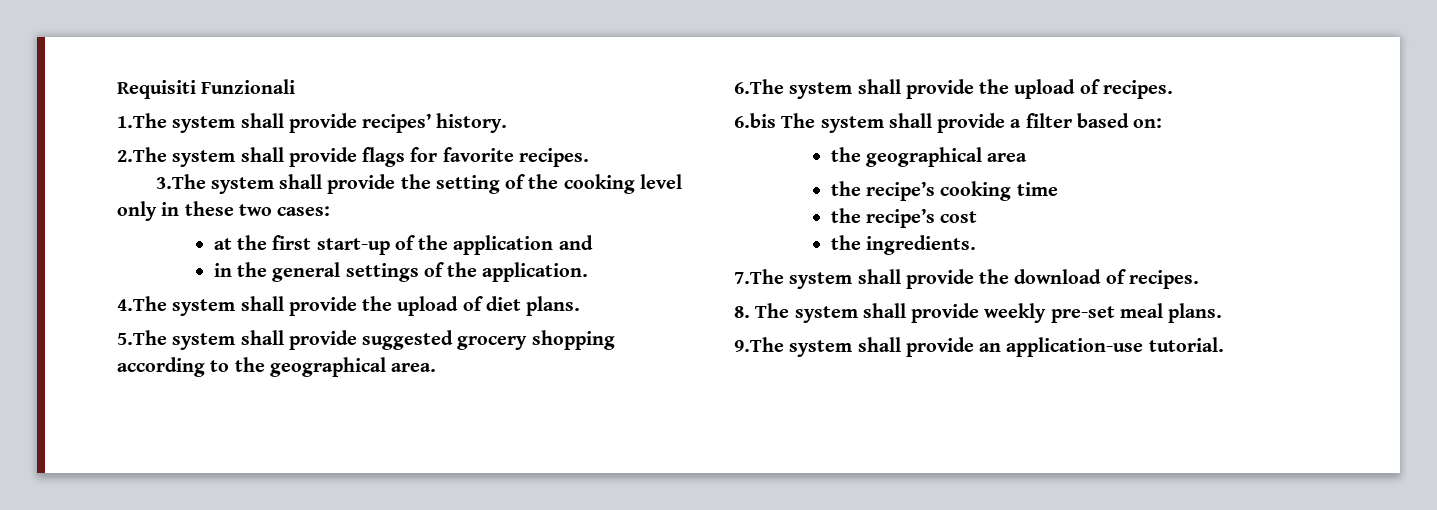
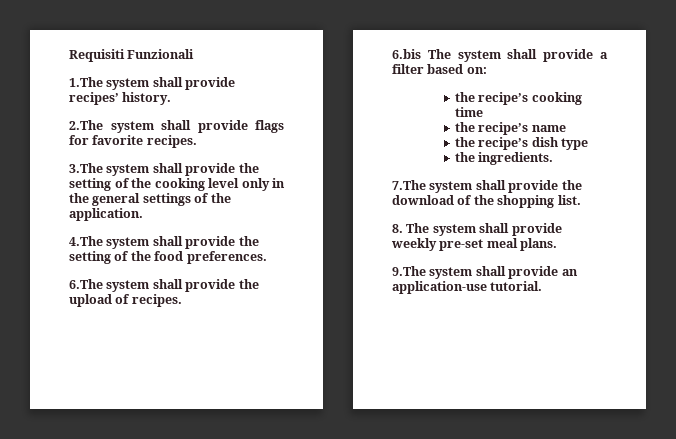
- 3.The system shall provide the setting of the cooking level only in these two cases:
- at the first start-up of the application and
- in the general settings of the application.
+ 3.The system shall provide the setting of the cooking level only in the general settings of the application.
- 4.The system shall provide the upload of diet plans.
- 5.The system shall provide suggested grocery shopping according to the geographical area.
+ 4.The system shall provide the setting of the food preferences.
- the geographical area
- the recipe’s cost
+ the recipe’s name
+ the recipe’s dish type
- 7.The system shall provide the download of recipes.
+ 7.The system shall provide the download of the shopping list.

